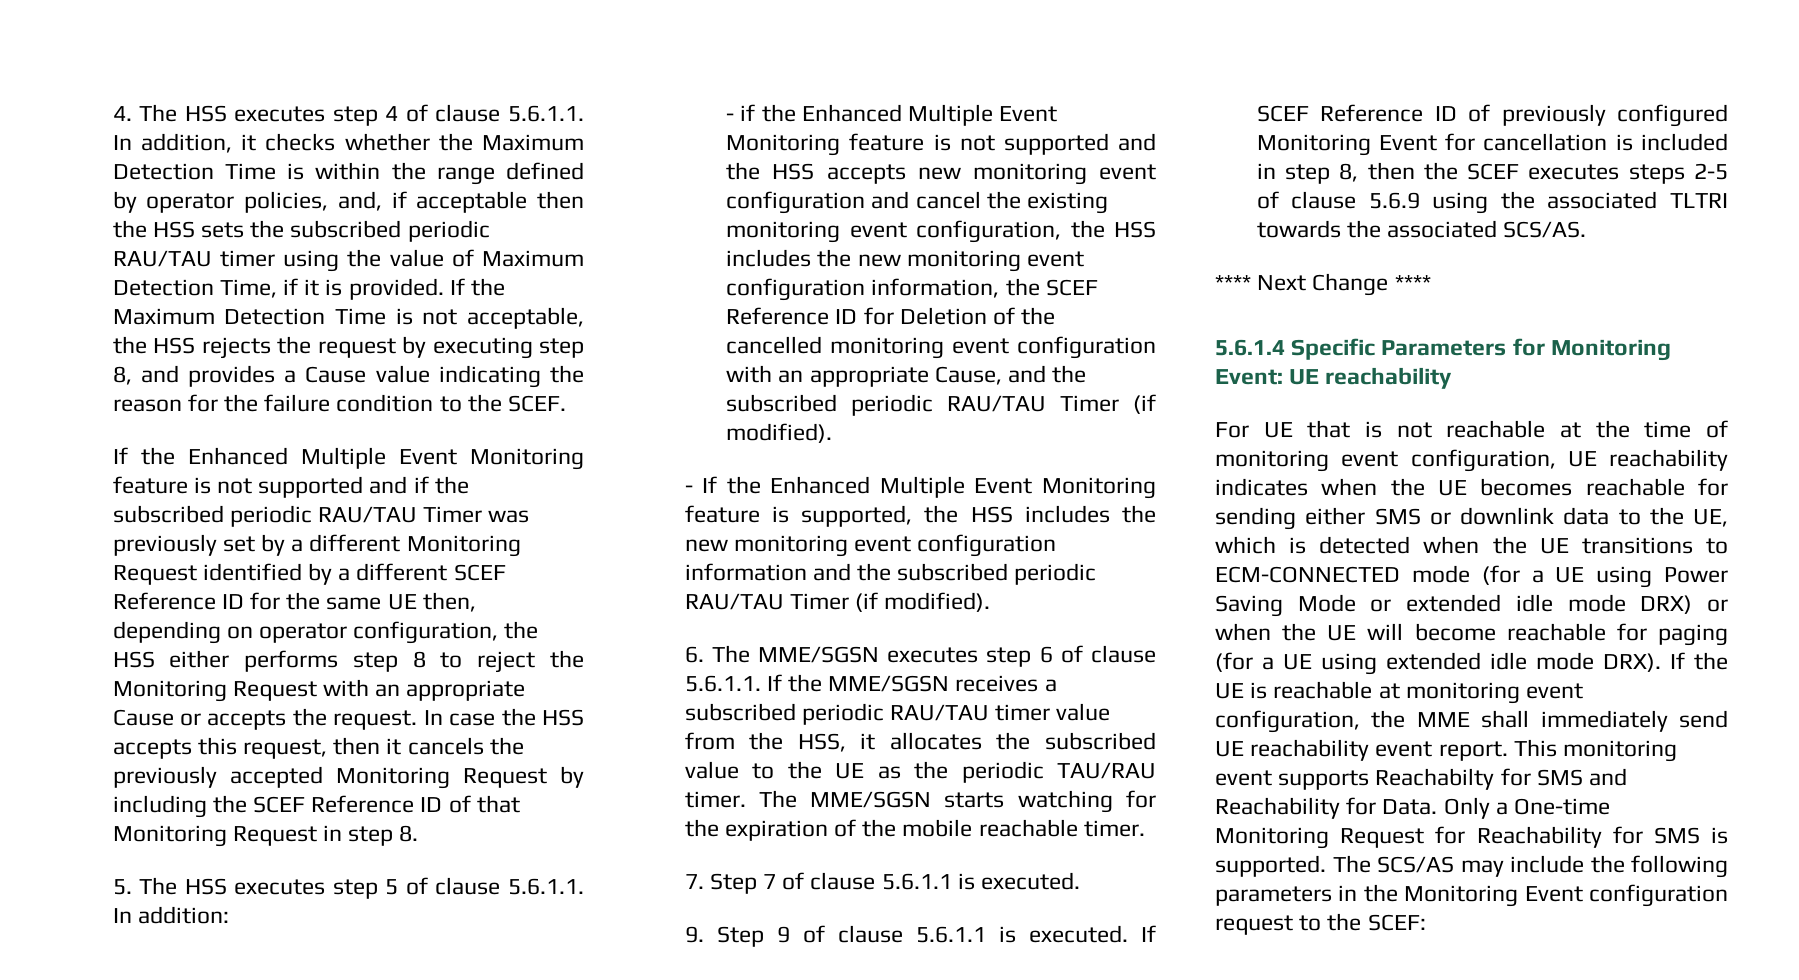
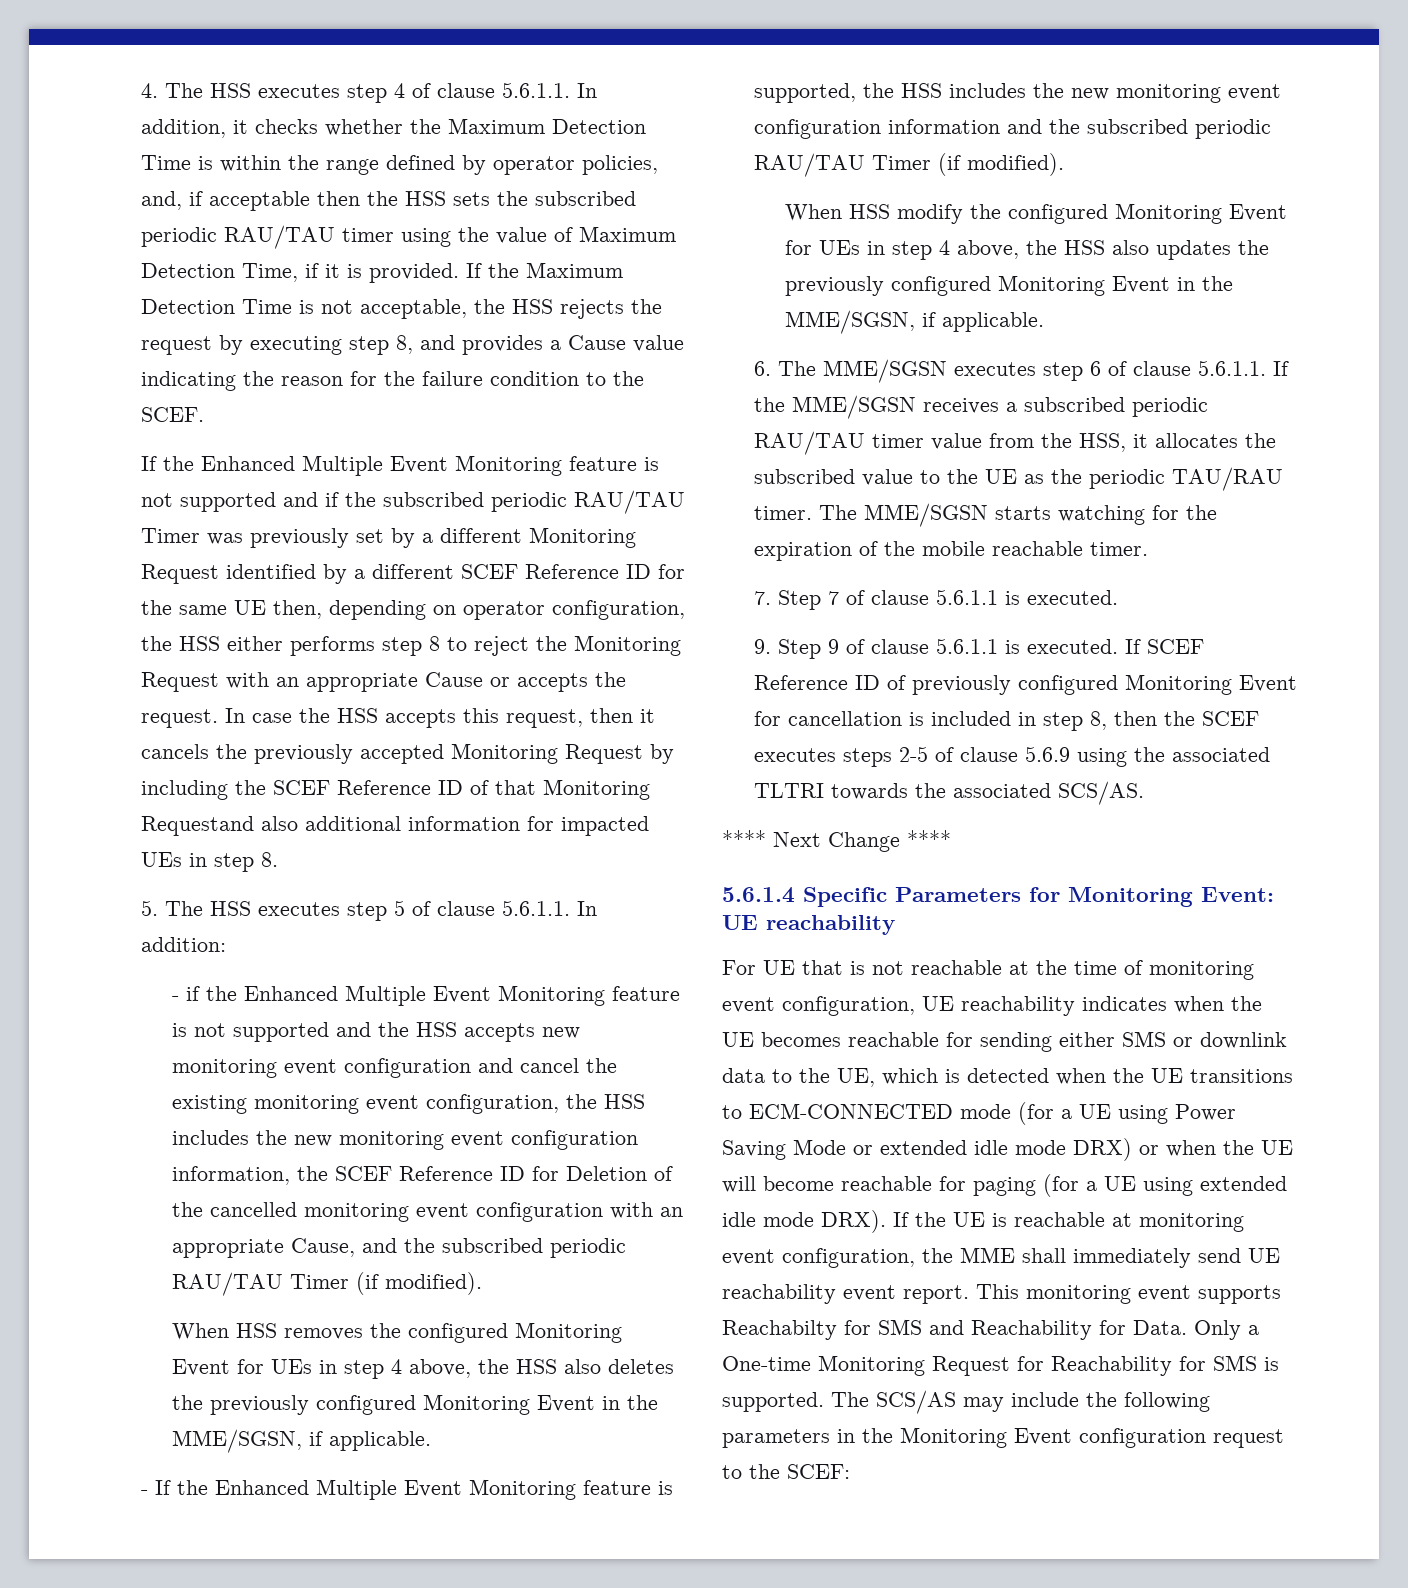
- In case the HSS accepts this request, then it cancels the previously accepted Monitoring Request by including the SCEF Reference ID of that Monitoring Request in step 8.
+ In case the HSS accepts this request, then it cancels the previously accepted Monitoring Request by including the SCEF Reference ID of that Monitoring Requestand also additional information for impacted UEs in step 8.
+ When HSS removes the configured Monitoring Event for UEs in step 4 above, the HSS also deletes the previously configured Monitoring Event in the MME/SGSN, if applicable.
+ When HSS modify the configured Monitoring Event for UEs in step 4 above, the HSS also updates the previously configured Monitoring Event in the MME/SGSN, if applicable.

